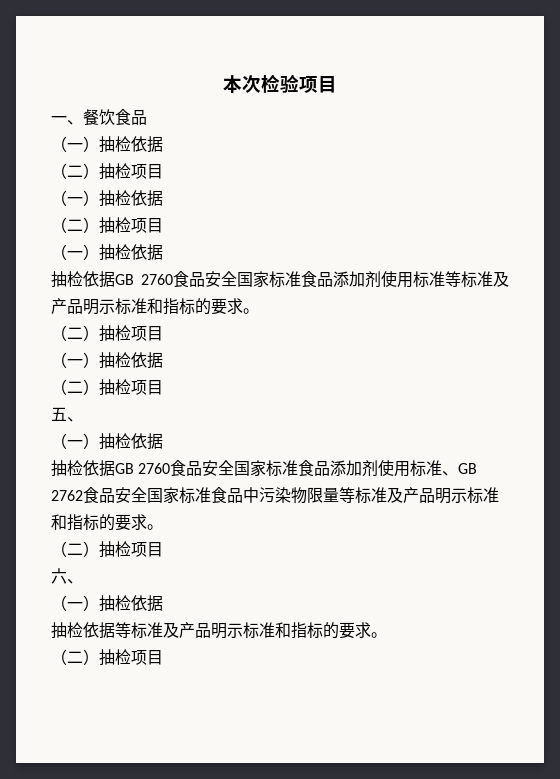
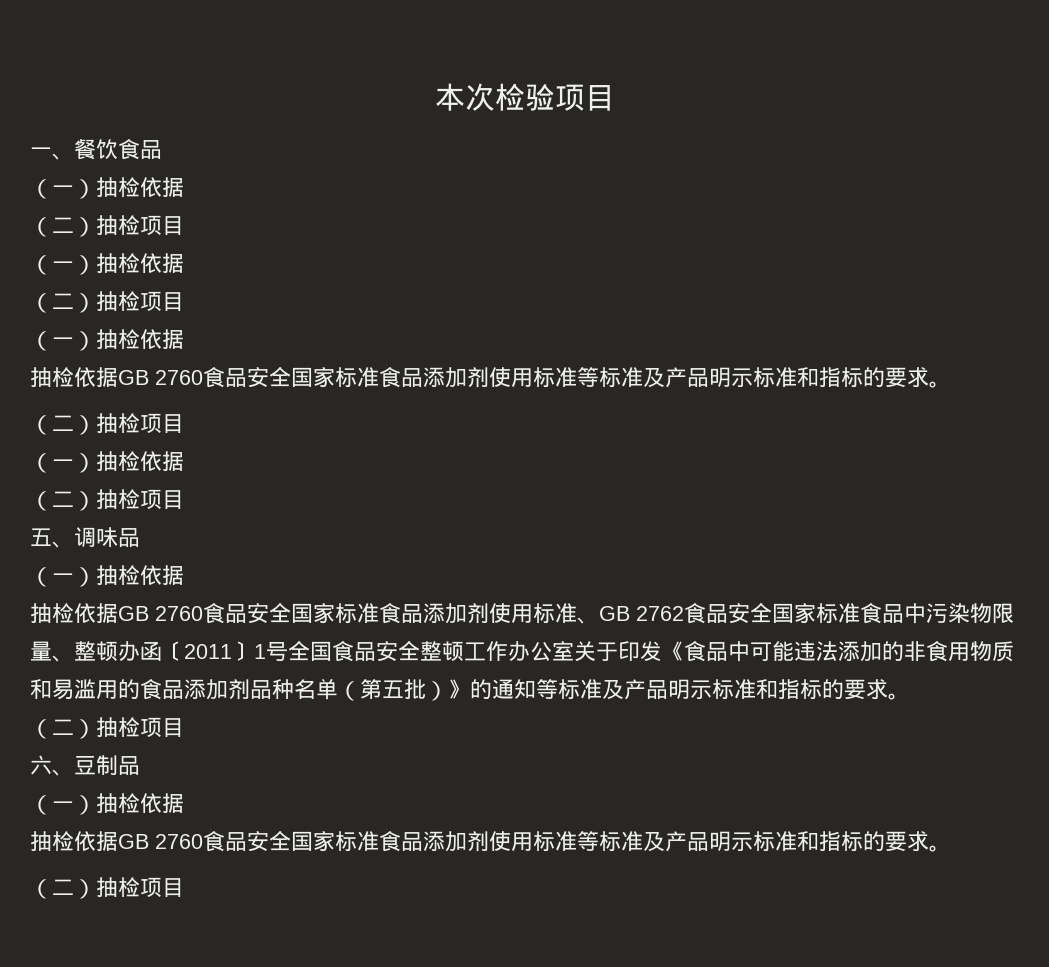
- 五、
+ 五、调味品
- 抽检依据GB 2760食品安全国家标准食品添加剂使用标准、GB 2762食品安全国家标准食品中污染物限量等标准及产品明示标准和指标的要求。
+ 抽检依据GB 2760食品安全国家标准食品添加剂使用标准、GB 2762食品安全国家标准食品中污染物限量、整顿办函〔2011〕1号全国食品安全整顿工作办公室关于印发《食品中可能违法添加的非食用物质和易滥用的食品添加剂品种名单（第五批）》的通知等标准及产品明示标准和指标的要求。
- 六、
+ 六、豆制品
  （一）抽检依据
- 抽检依据等标准及产品明示标准和指标的要求。
+ 抽检依据GB 2760食品安全国家标准食品添加剂使用标准等标准及产品明示标准和指标的要求。

